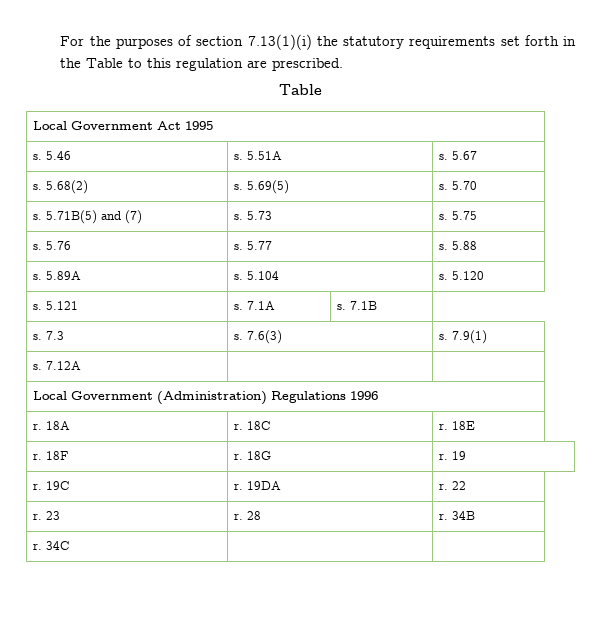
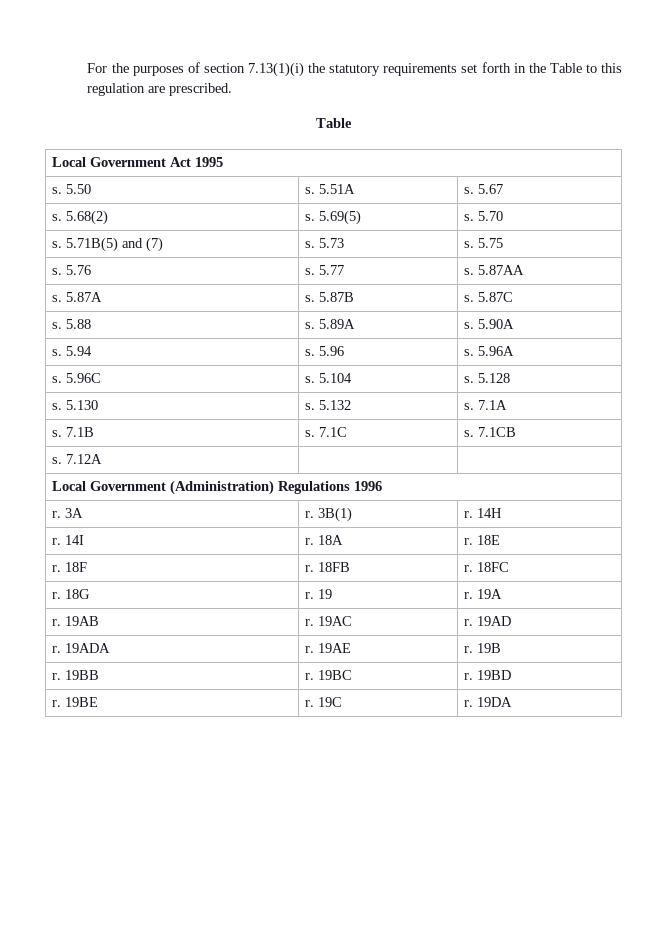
- s. 5.46 | s. 5.51A | s. 5.67
+ s. 5.50 | s. 5.51A | s. 5.67
- s. 5.76 | s. 5.77 | s. 5.88
- s. 5.89A | s. 5.104 | s. 5.120
- s. 5.121 | s. 7.1A | s. 7.1B
- s. 7.3 | s. 7.6(3) | s. 7.9(1)
+ s. 5.76 | s. 5.77 | s. 5.87AA
+ s. 5.87A | s. 5.87B | s. 5.87C
+ s. 5.88 | s. 5.89A | s. 5.90A
+ s. 5.94 | s. 5.96 | s. 5.96A
+ s. 5.96C | s. 5.104 | s. 5.128
+ s. 5.130 | s. 5.132 | s. 7.1A
+ s. 7.1B | s. 7.1C | s. 7.1CB
- r. 18A | r. 18C | r. 18E
+ r. 3A | r. 3B(1) | r. 14H
+ r. 14I | r. 18A | r. 18E
- r. 18F | r. 18G | r. 19
- r. 19C | r. 19DA | r. 22
- r. 23 | r. 28 | r. 34B
- r. 34C | |
+ r. 18F | r. 18FB | r. 18FC
+ r. 18G | r. 19 | r. 19A
+ r. 19AB | r. 19AC | r. 19AD
+ r. 19ADA | r. 19AE | r. 19B
+ r. 19BB | r. 19BC | r. 19BD
+ r. 19BE | r. 19C | r. 19DA

